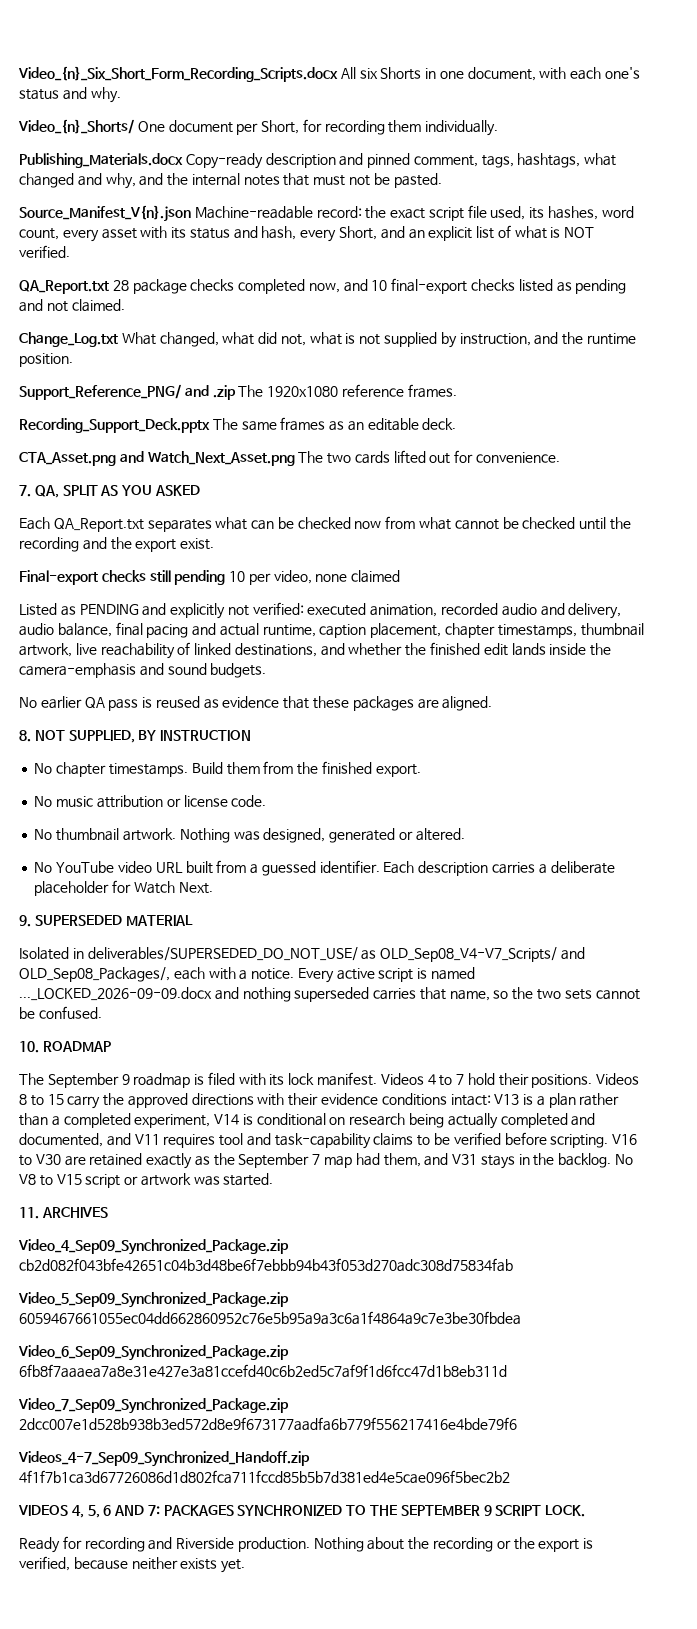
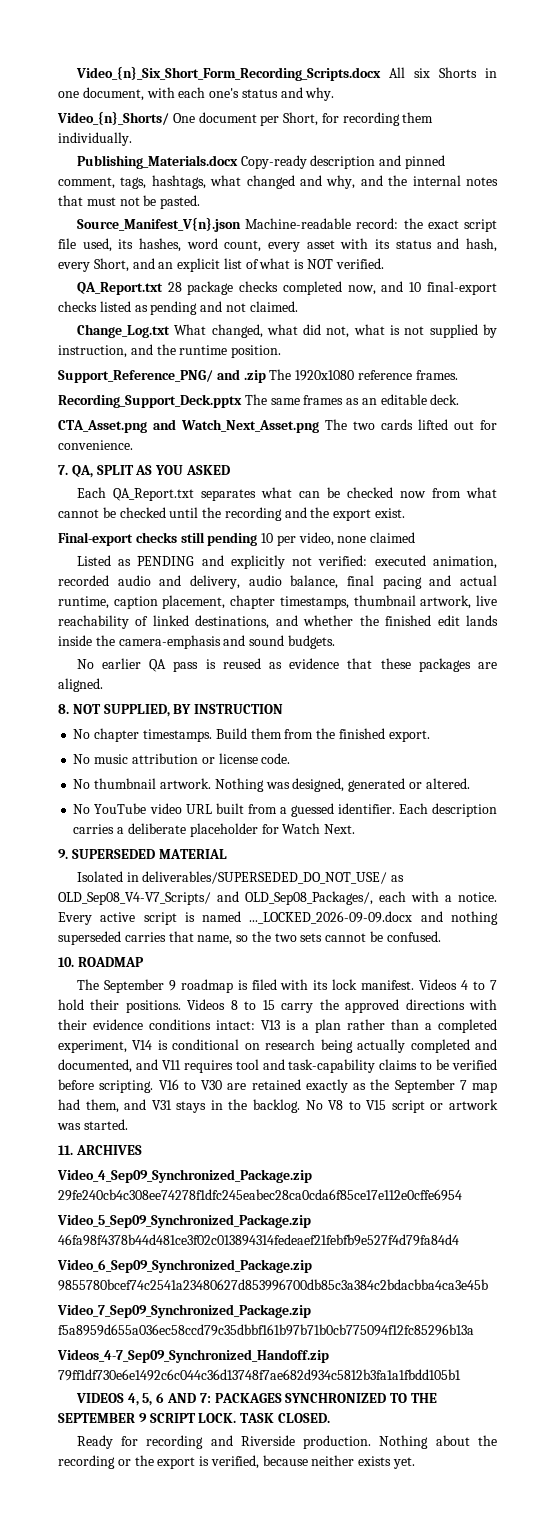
- Video_4_Sep09_Synchronized_Package.zip cb2d082f043bfe42651c04b3d48be6f7ebbb94b43f053d270adc308d75834fab
+ Video_4_Sep09_Synchronized_Package.zip 29fe240cb4c308ee74278f1dfc245eabec28ca0cda6f85ce17e112e0cffe6954
- Video_5_Sep09_Synchronized_Package.zip 6059467661055ec04dd662860952c76e5b95a9a3c6a1f4864a9c7e3be30fbdea
+ Video_5_Sep09_Synchronized_Package.zip 46fa98f4378b44d481ce3f02c013894314fedeaef21febfb9e527f4d79fa84d4
- Video_6_Sep09_Synchronized_Package.zip 6fb8f7aaaea7a8e31e427e3a81ccefd40c6b2ed5c7af9f1d6fcc47d1b8eb311d
+ Video_6_Sep09_Synchronized_Package.zip 9855780bcef74c2541a23480627d853996700db85c3a384c2bdacbba4ca3e45b
- Video_7_Sep09_Synchronized_Package.zip 2dcc007e1d528b938b3ed572d8e9f673177aadfa6b779f556217416e4bde79f6
+ Video_7_Sep09_Synchronized_Package.zip f5a8959d655a036ec58ccd79c35dbbf161b97b71b0cb775094f12fc85296b13a
- Videos_4-7_Sep09_Synchronized_Handoff.zip 4f1f7b1ca3d67726086d1d802fca711fccd85b5b7d381ed4e5cae096f5bec2b2
+ Videos_4-7_Sep09_Synchronized_Handoff.zip 79ff1df730e6e1492c6c044c36d13748f7ae682d934c5812b3fa1a1fbdd105b1
+ TASK CLOSED.

